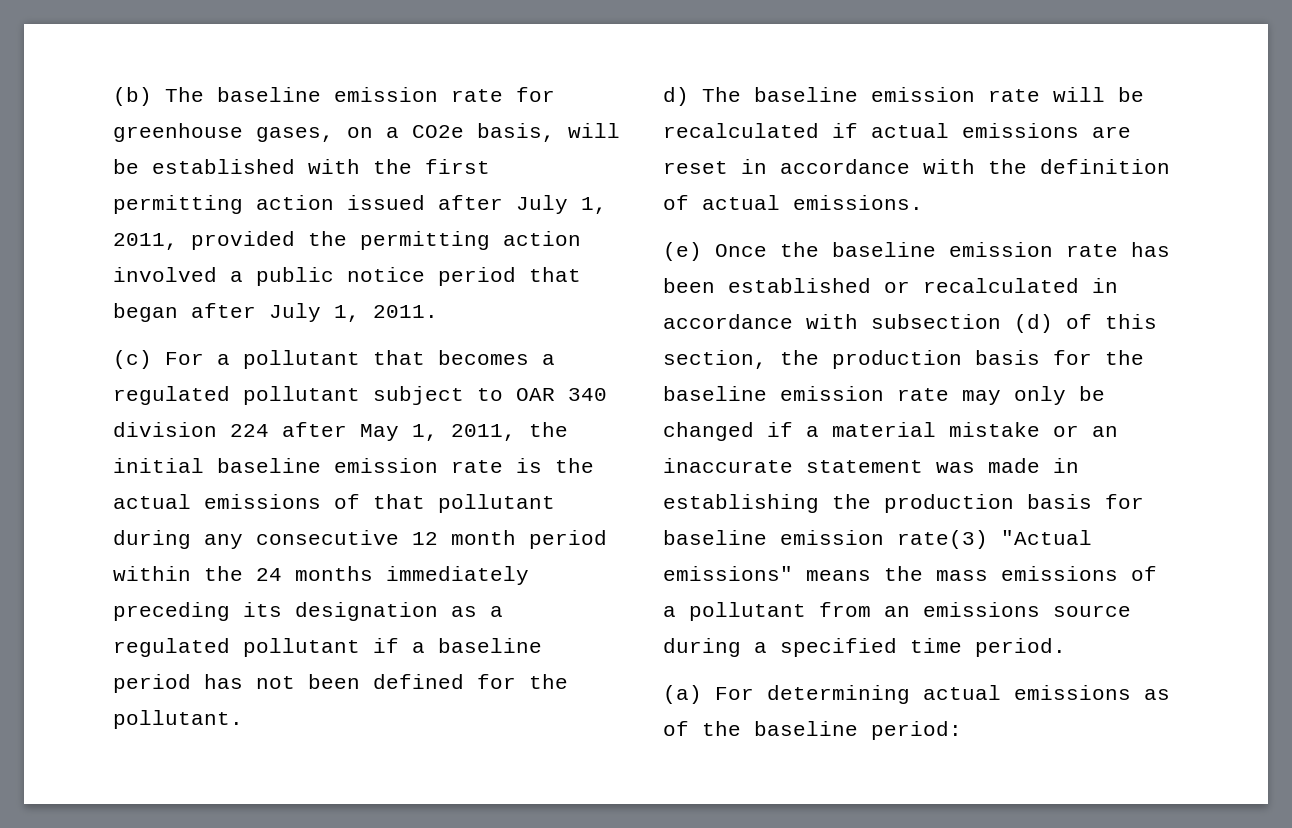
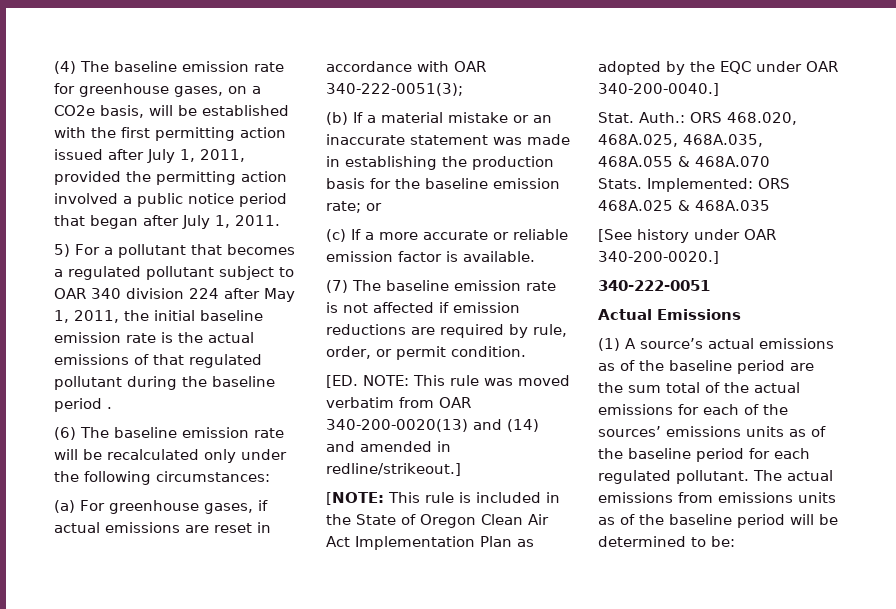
- (b) The baseline emission rate for greenhouse gases, on a CO2e basis, will be established with the first permitting action issued after July 1, 2011, provided the permitting action involved a public notice period that began after July 1, 2011.
+ (4) The baseline emission rate for greenhouse gases, on a CO2e basis, will be established with the first permitting action issued after July 1, 2011, provided the permitting action involved a public notice period that began after July 1, 2011.
- (c) For a pollutant that becomes a regulated pollutant subject to OAR 340 division 224 after May 1, 2011, the initial baseline emission rate is the actual emissions of that pollutant during any consecutive 12 month period within the 24 months immediately preceding its designation as a regulated pollutant if a baseline period has not been defined for the pollutant.
- d) The baseline emission rate will be recalculated if actual emissions are reset in accordance with the definition of actual emissions.
- (e) Once the baseline emission rate has been established or recalculated in accordance with subsection (d) of this section, the production basis for the baseline emission rate may only be changed if a material mistake or an inaccurate statement was made in establishing the production basis for baseline emission rate(3) "Actual emissions" means the mass emissions of a pollutant from an emissions source during a specified time period.
- (a) For determining actual emissions as of the baseline period:
+ 5) For a pollutant that becomes a regulated pollutant subject to OAR 340 division 224 after May 1, 2011, the initial baseline emission rate is the actual emissions of that regulated pollutant during the baseline period .
+ (6) The baseline emission rate will be recalculated only under the following circumstances:
+ (a) For greenhouse gases, if actual emissions are reset in accordance with OAR 340-222-0051(3);
+ (b) If a material mistake or an inaccurate statement was made in establishing the production basis for the baseline emission rate; or
+ (c) If a more accurate or reliable emission factor is available.
+ (7) The baseline emission rate is not affected if emission reductions are required by rule, order, or permit condition.
+ [ED. NOTE: This rule was moved verbatim from OAR 340-200-0020(13) and (14) and amended in redline/strikeout.]
+ [NOTE: This rule is included in the State of Oregon Clean Air Act Implementation Plan as adopted by the EQC under OAR 340-200-0040.]
+ Stat. Auth.: ORS 468.020, 468A.025, 468A.035, 468A.055 & 468A.070
+ Stats. Implemented: ORS 468A.025 & 468A.035
+ [See history under OAR 340-200-0020.]
+ 340-222-0051
+ Actual Emissions
+ (1) A source’s actual emissions as of the baseline period are the sum total of the actual emissions for each of the sources’ emissions units as of the baseline period for each regulated pollutant. The actual emissions from emissions units as of the baseline period will be determined to be:

